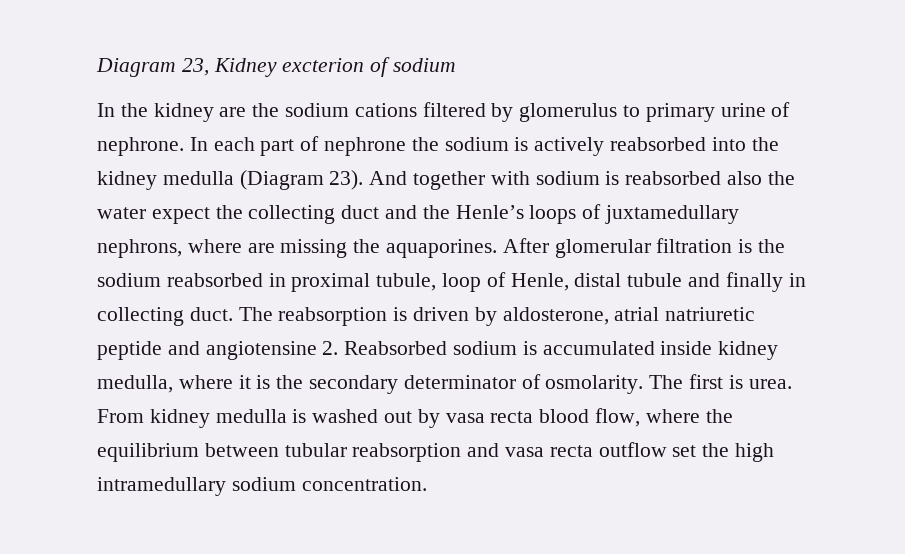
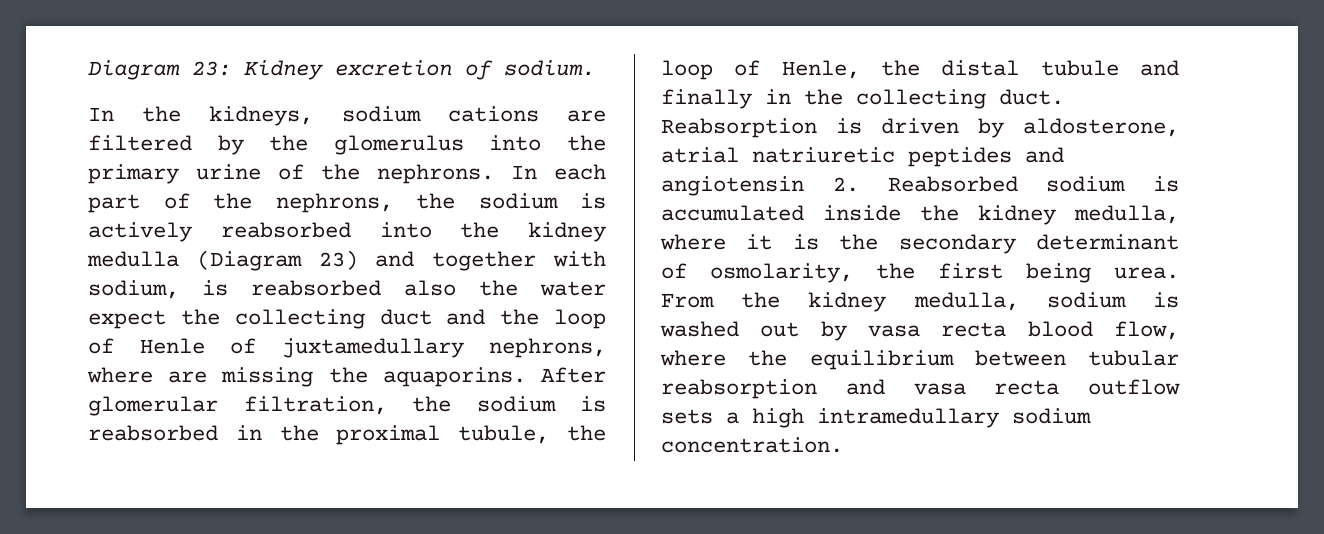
- Diagram 23, Kidney excterion of sodium
+ Diagram 23: Kidney excretion of sodium.
- In the kidney are the sodium cations filtered by glomerulus to primary urine of nephrone.
+ In the kidneys, sodium cations are filtered by the glomerulus into the primary urine of the nephrons.
- In each part of nephrone the sodium is actively reabsorbed into the kidney medulla (Diagram 23). And together with sodium is reabsorbed also the water expect the collecting duct and the Henle’s loops of juxtamedullary nephrons, where are missing the aquaporines.
+ In each part of the nephrons, the sodium is actively reabsorbed into the kidney medulla (Diagram 23) and together with sodium, is reabsorbed also the water expect the collecting duct and the loop of Henle of juxtamedullary nephrons, where are missing the aquaporins.
- After glomerular filtration is the sodium reabsorbed in proximal tubule, loop of Henle, distal tubule and finally in collecting duct.
+ After glomerular filtration, the sodium is reabsorbed in the proximal tubule, the loop of Henle, the distal tubule and finally in the collecting duct.
- The reabsorption is driven by aldosterone, atrial natriuretic peptide and angiotensine 2. Reabsorbed sodium is accumulated inside kidney medulla, where it is the secondary determinator of osmolarity. The first is urea. From kidney medulla is washed out by vasa recta blood flow, where the equilibrium between tubular reabsorption and vasa recta outflow set the high intramedullary sodium concentration.
+ Reabsorption is driven by aldosterone, atrial natriuretic peptides and angiotensin 2. Reabsorbed sodium is accumulated inside the kidney medulla, where it is the secondary determinant of osmolarity, the first being urea. From the kidney medulla, sodium is washed out by vasa recta blood flow, where the equilibrium between tubular reabsorption and vasa recta outflow sets a high intramedullary sodium concentration.

